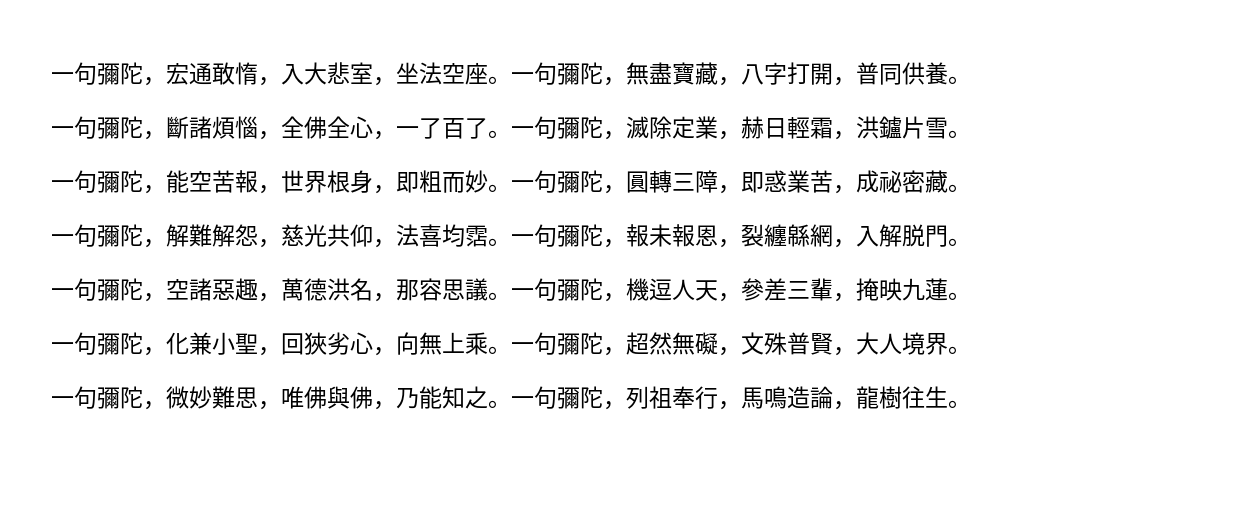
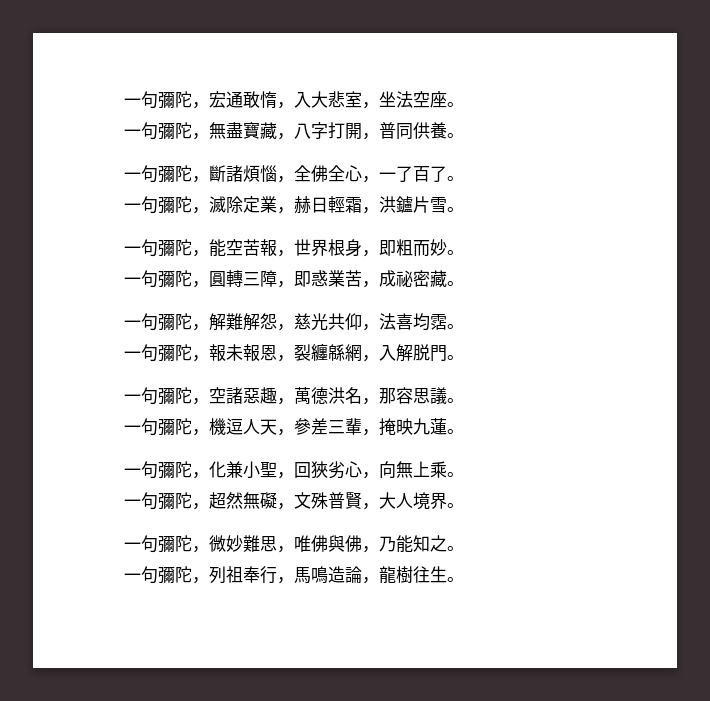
- 一句彌陀，宏通敢惰，入大悲室，坐法空座。一句彌陀，無盡寶藏，八字打開，普同供養。
+ 一句彌陀，宏通敢惰，入大悲室，坐法空座。
+ 一句彌陀，無盡寶藏，八字打開，普同供養。
- 一句彌陀，斷諸煩惱，全佛全心，一了百了。一句彌陀，滅除定業，赫日輕霜，洪鑪片雪。
+ 一句彌陀，斷諸煩惱，全佛全心，一了百了。
+ 一句彌陀，滅除定業，赫日輕霜，洪鑪片雪。
- 一句彌陀，能空苦報，世界根身，即粗而妙。一句彌陀，圓轉三障，即惑業苦，成祕密藏。
+ 一句彌陀，能空苦報，世界根身，即粗而妙。
+ 一句彌陀，圓轉三障，即惑業苦，成祕密藏。
- 一句彌陀，解難解怨，慈光共仰，法喜均霑。一句彌陀，報未報恩，裂纏緜網，入解脱門。
+ 一句彌陀，解難解怨，慈光共仰，法喜均霑。
+ 一句彌陀，報未報恩，裂纏緜網，入解脱門。
- 一句彌陀，空諸惡趣，萬德洪名，那容思議。一句彌陀，機逗人天，參差三輩，掩映九蓮。
+ 一句彌陀，空諸惡趣，萬德洪名，那容思議。
+ 一句彌陀，機逗人天，參差三輩，掩映九蓮。
- 一句彌陀，化兼小聖，回狹劣心，向無上乘。一句彌陀，超然無礙，文殊普賢，大人境界。
+ 一句彌陀，化兼小聖，回狹劣心，向無上乘。
+ 一句彌陀，超然無礙，文殊普賢，大人境界。
- 一句彌陀，微妙難思，唯佛與佛，乃能知之。一句彌陀，列祖奉行，馬鳴造論，龍樹往生。
+ 一句彌陀，微妙難思，唯佛與佛，乃能知之。
+ 一句彌陀，列祖奉行，馬鳴造論，龍樹往生。

